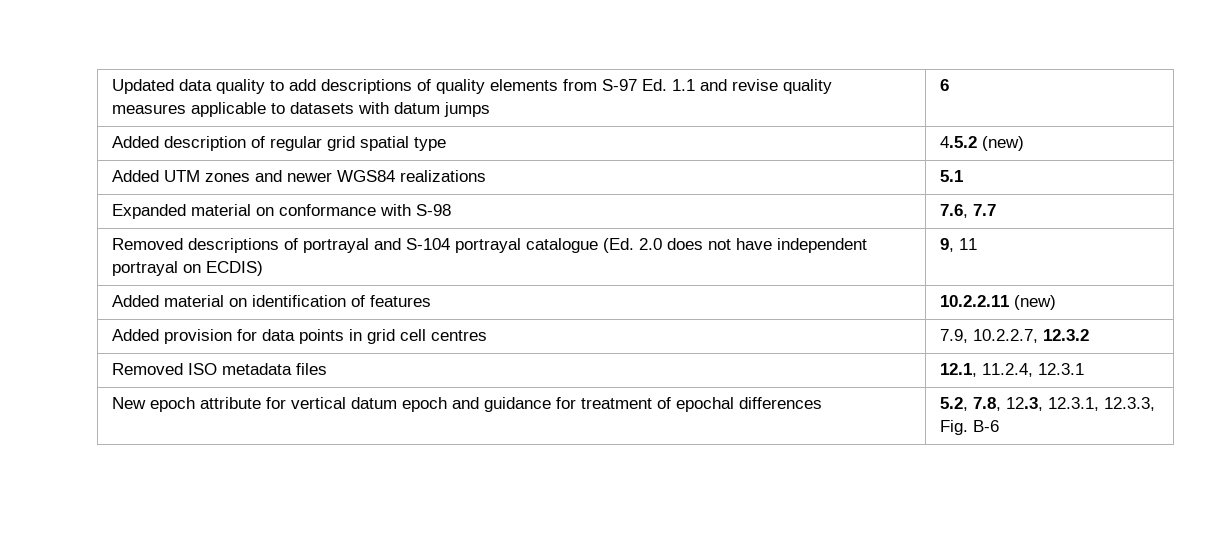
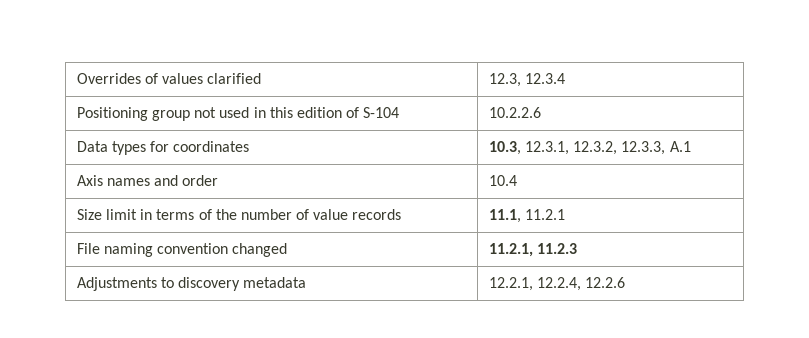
- Updated data quality to add descriptions of quality elements from S-97 Ed. 1.1 and revise quality measures applicable to datasets with datum jumps | 6
- Added description of regular grid spatial type | 4.5.2 (new)
- Added UTM zones and newer WGS84 realizations | 5.1
- Expanded material on conformance with S-98 | 7.6, 7.7
- Removed descriptions of portrayal and S-104 portrayal catalogue (Ed. 2.0 does not have independent portrayal on ECDIS) | 9, 11
- Added material on identification of features | 10.2.2.11 (new)
- Added provision for data points in grid cell centres | 7.9, 10.2.2.7, 12.3.2
- Removed ISO metadata files | 12.1, 11.2.4, 12.3.1
- New epoch attribute for vertical datum epoch and guidance for treatment of epochal differences | 5.2, 7.8, 12.3, 12.3.1, 12.3.3, Fig. B-6
+ Overrides of values clarified | 12.3, 12.3.4
+ Positioning group not used in this edition of S-104 | 10.2.2.6
+ Data types for coordinates | 10.3, 12.3.1, 12.3.2, 12.3.3, A.1
+ Axis names and order | 10.4
+ Size limit in terms of the number of value records | 11.1, 11.2.1
+ File naming convention changed | 11.2.1, 11.2.3
+ Adjustments to discovery metadata | 12.2.1, 12.2.4, 12.2.6

